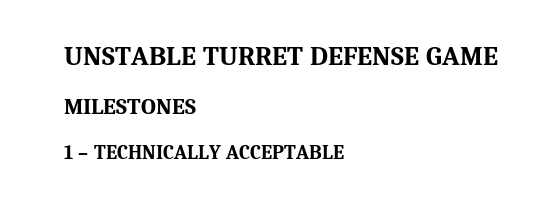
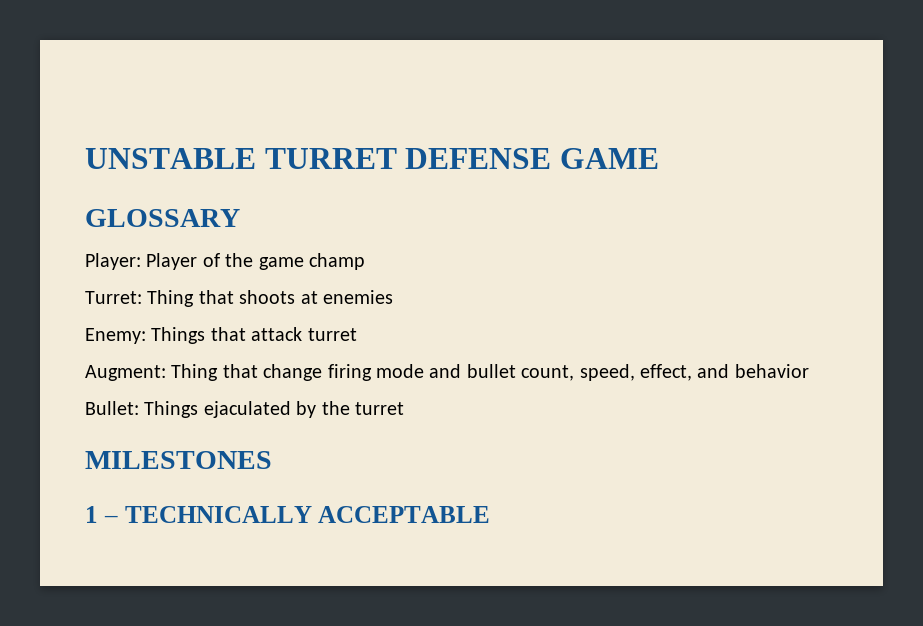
+ GLOSSARY
+ Player: Player of the game champ
+ Turret: Thing that shoots at enemies
+ Enemy: Things that attack turret
+ Augment: Thing that change firing mode and bullet count, speed, effect, and behavior
+ Bullet: Things ejaculated by the turret

